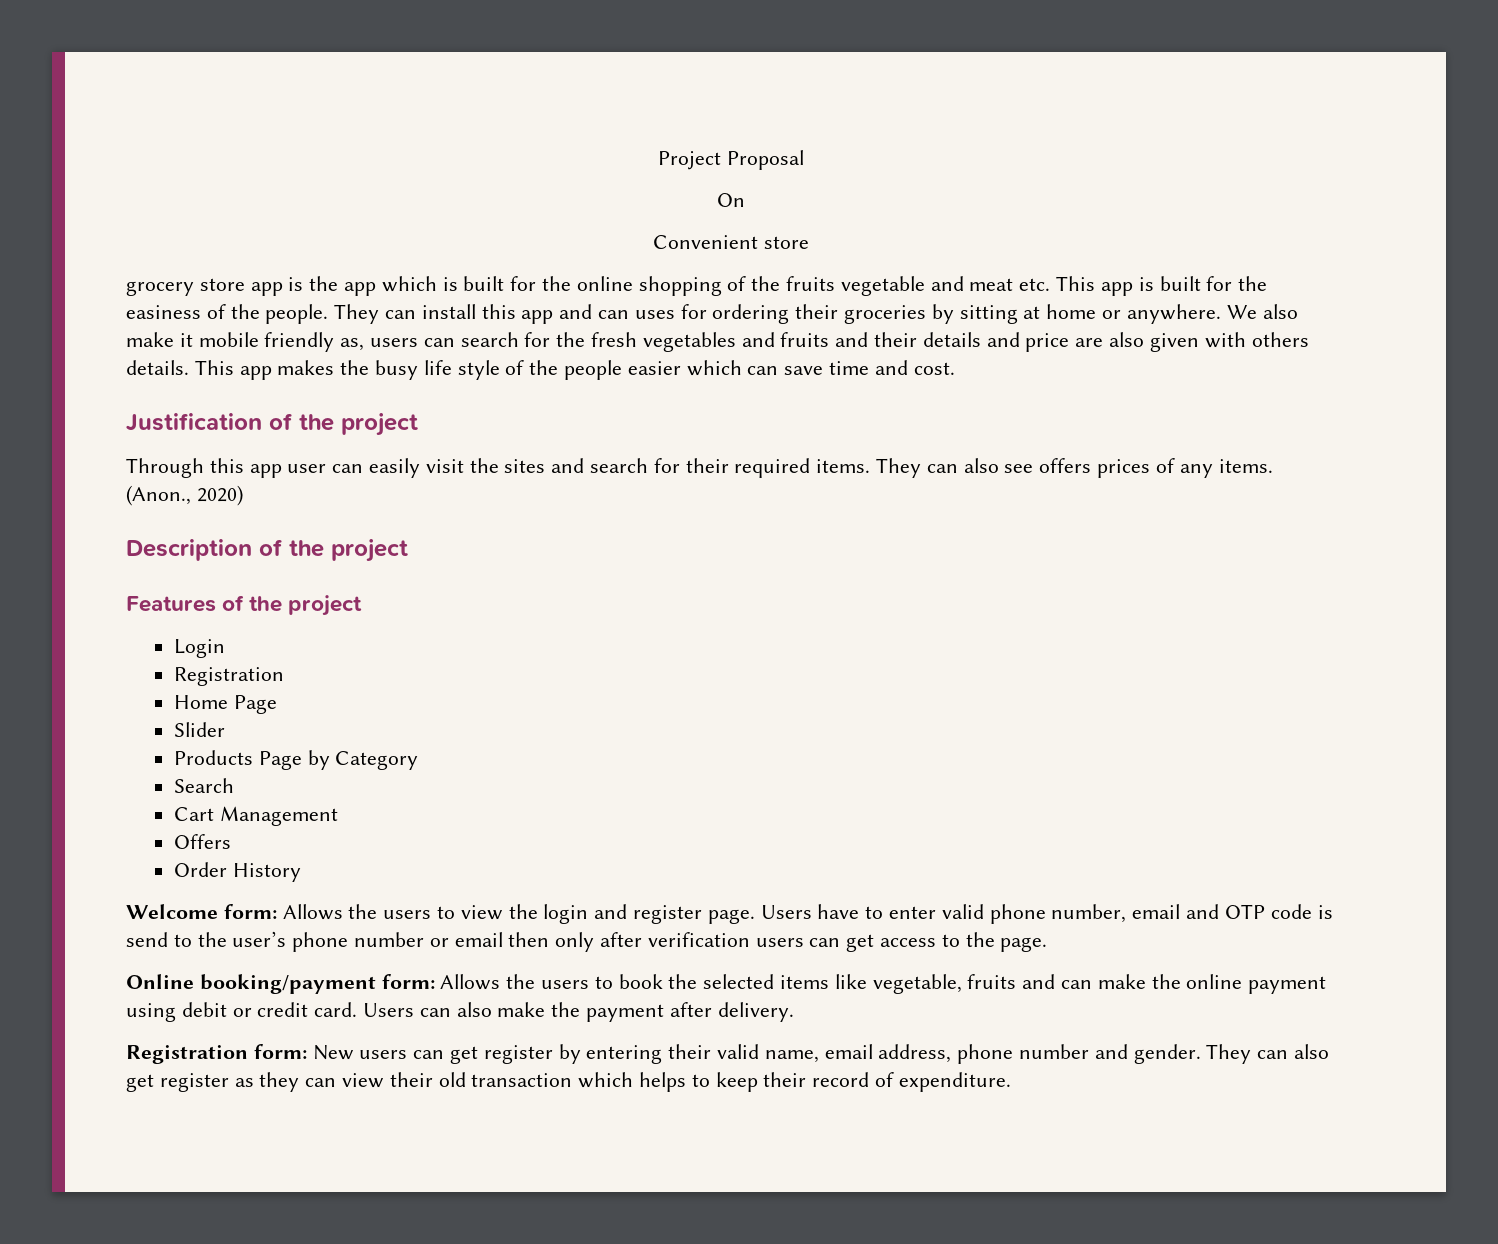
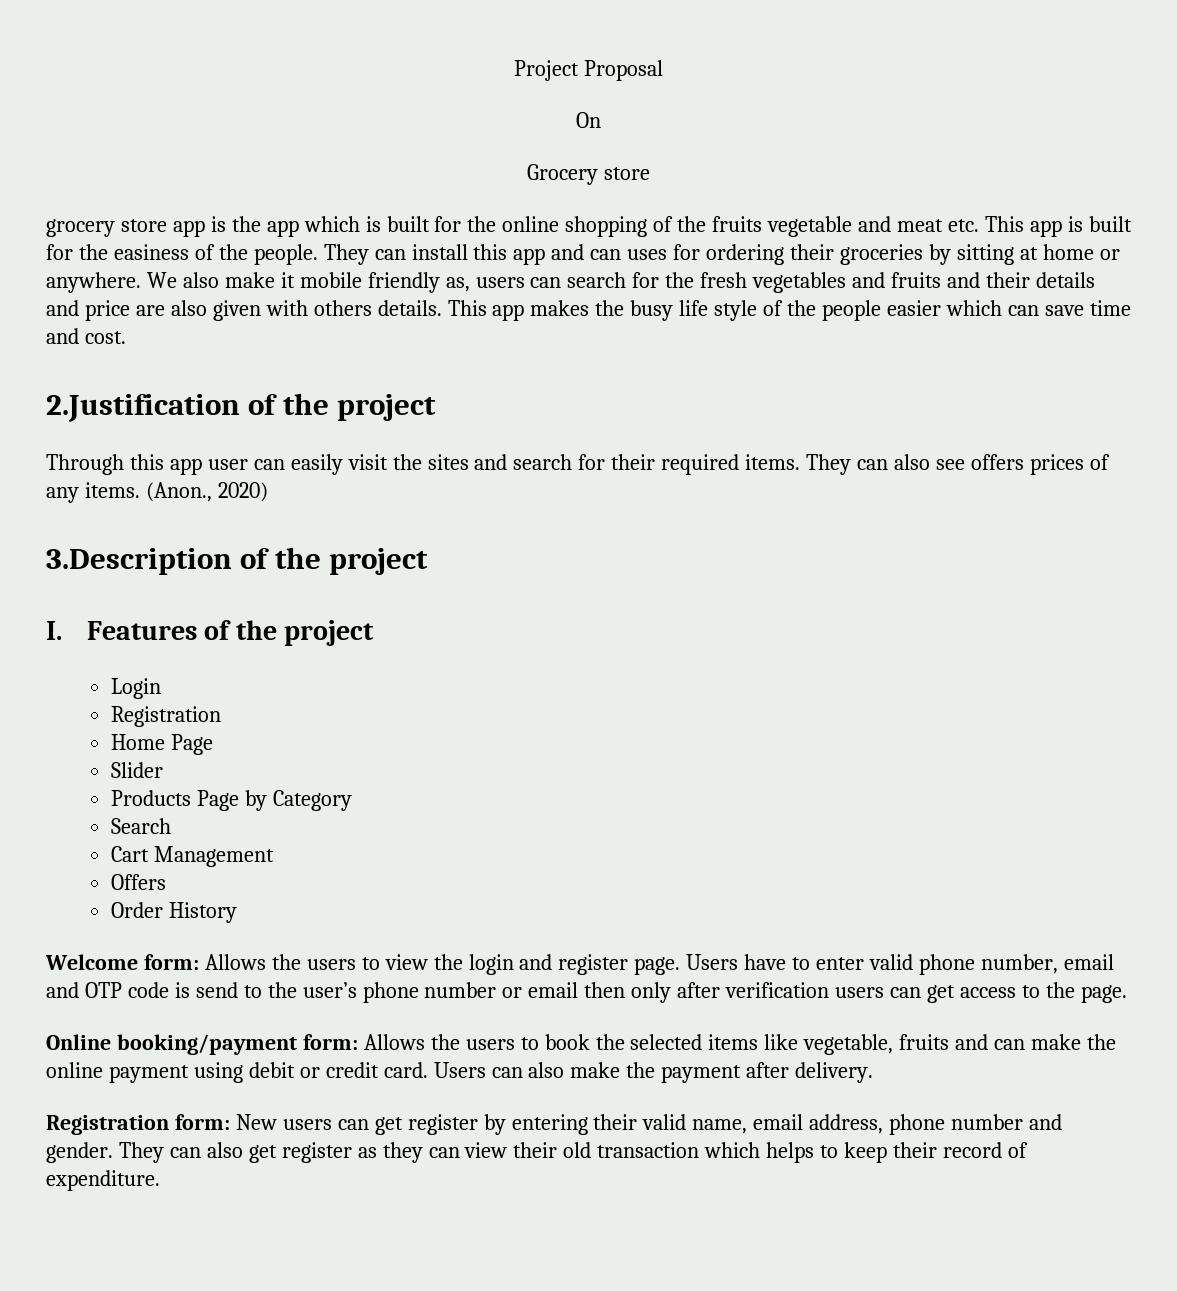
- Convenient store
+ Grocery store
- Justification of the project
+ 2.Justification of the project
- Description of the project
- Features of the project
+ 3.Description of the project
+ I. Features of the project

